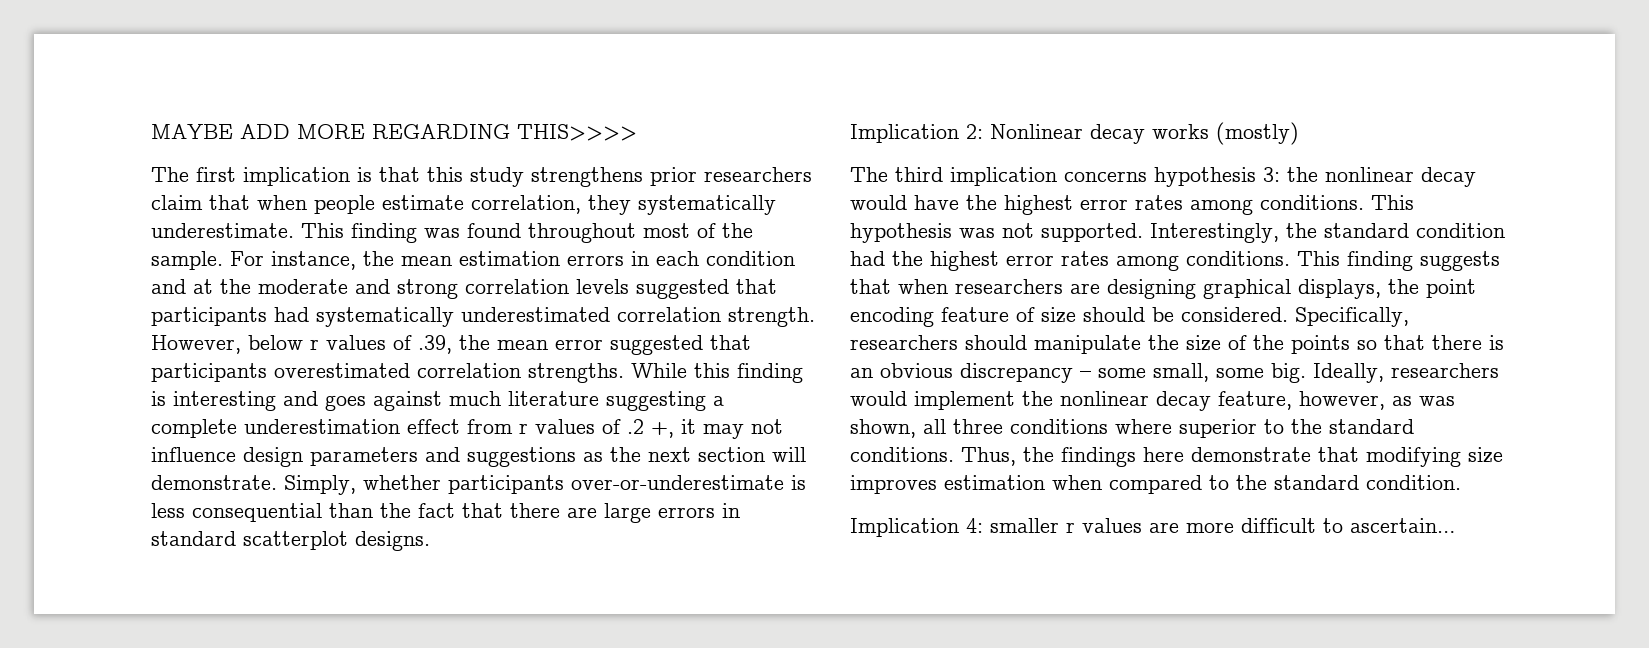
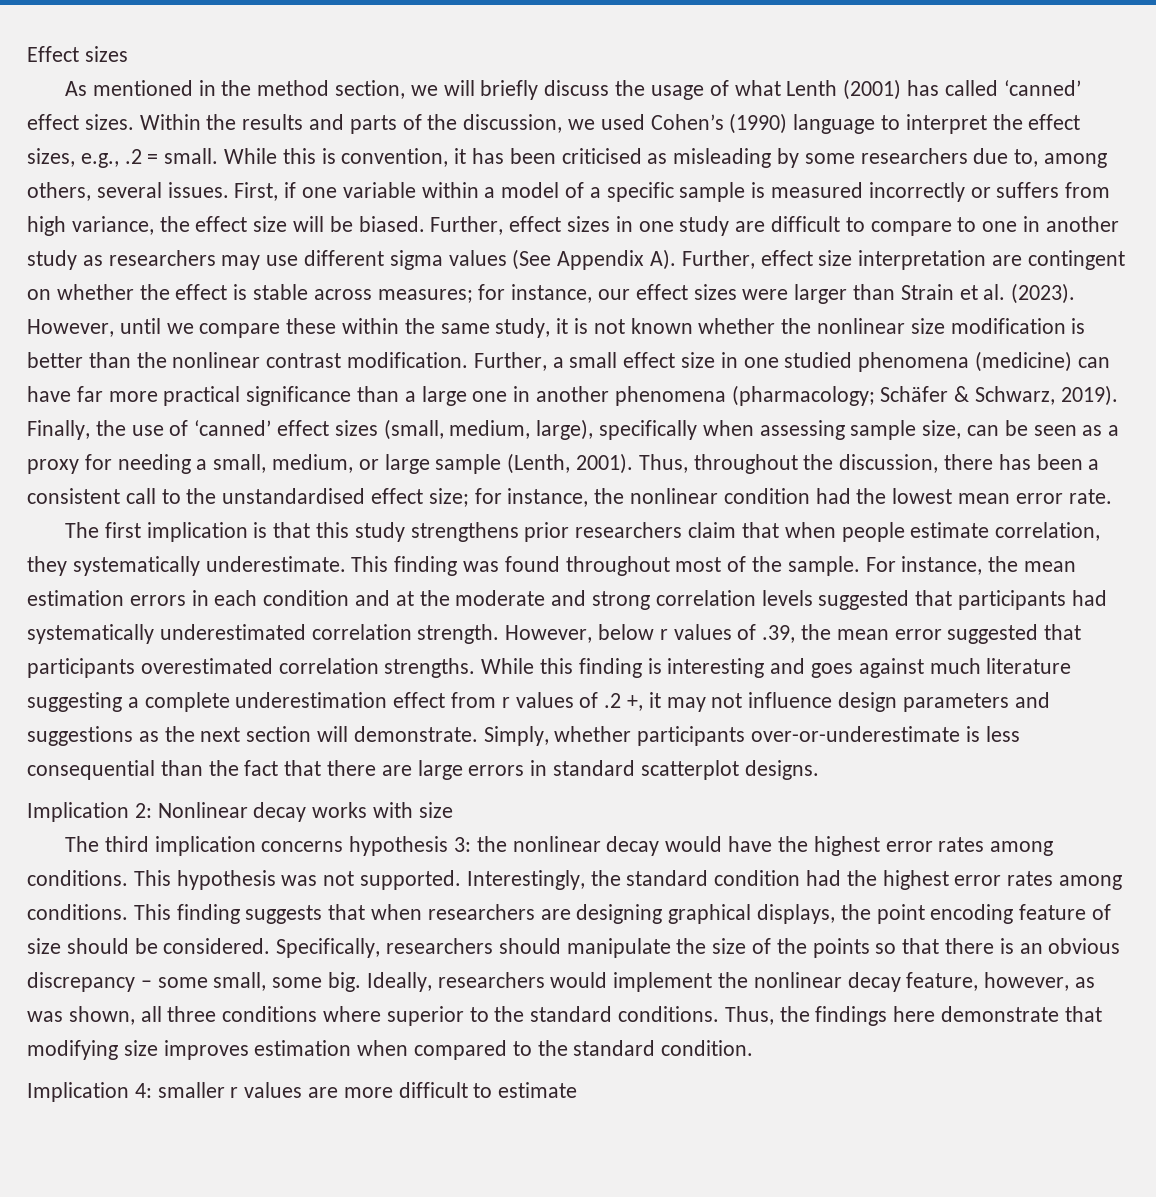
- MAYBE ADD MORE REGARDING THIS>>>>
+ Effect sizes
+ As mentioned in the method section, we will briefly discuss the usage of what Lenth (2001) has called ‘canned’ effect sizes. Within the results and parts of the discussion, we used Cohen’s (1990) language to interpret the effect sizes, e.g., .2 = small. While this is convention, it has been criticised as misleading by some researchers due to, among others, several issues. First, if one variable within a model of a specific sample is measured incorrectly or suffers from high variance, the effect size will be biased. Further, effect sizes in one study are difficult to compare to one in another study as researchers may use different sigma values (See Appendix A). Further, effect size interpretation are contingent on whether the effect is stable across measures; for instance, our effect sizes were larger than Strain et al. (2023). However, until we compare these within the same study, it is not known whether the nonlinear size modification is better than the nonlinear contrast modification. Further, a small effect size in one studied phenomena (medicine) can have far more practical significance than a large one in another phenomena (pharmacology; Schäfer & Schwarz, 2019). Finally, the use of ‘canned’ effect sizes (small, medium, large), specifically when assessing sample size, can be seen as a proxy for needing a small, medium, or large sample (Lenth, 2001). Thus, throughout the discussion, there has been a consistent call to the unstandardised effect size; for instance, the nonlinear condition had the lowest mean error rate.
- Implication 2: Nonlinear decay works (mostly)
+ Implication 2: Nonlinear decay works with size
- Implication 4: smaller r values are more difficult to ascertain…
+ Implication 4: smaller r values are more difficult to estimate

